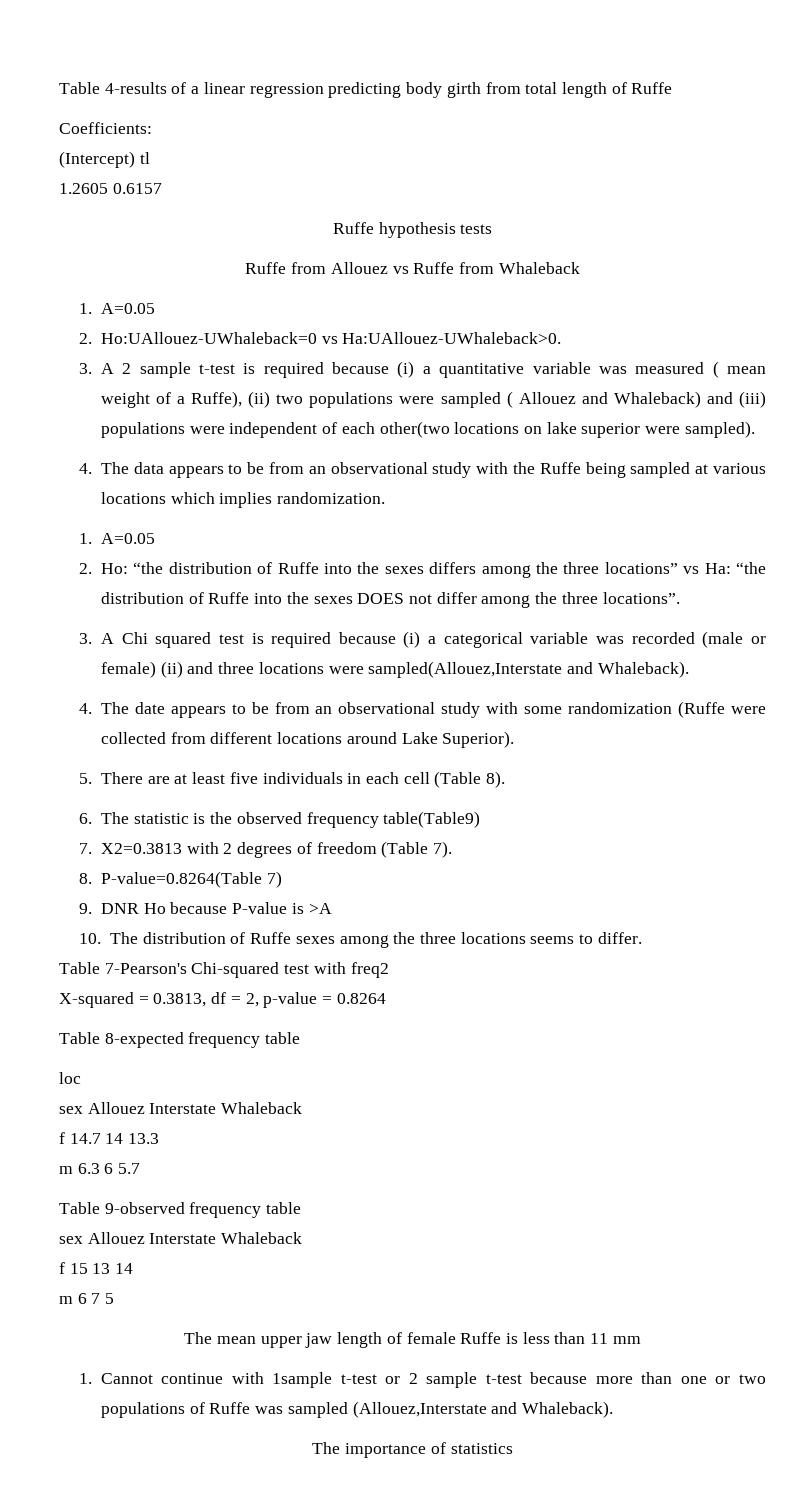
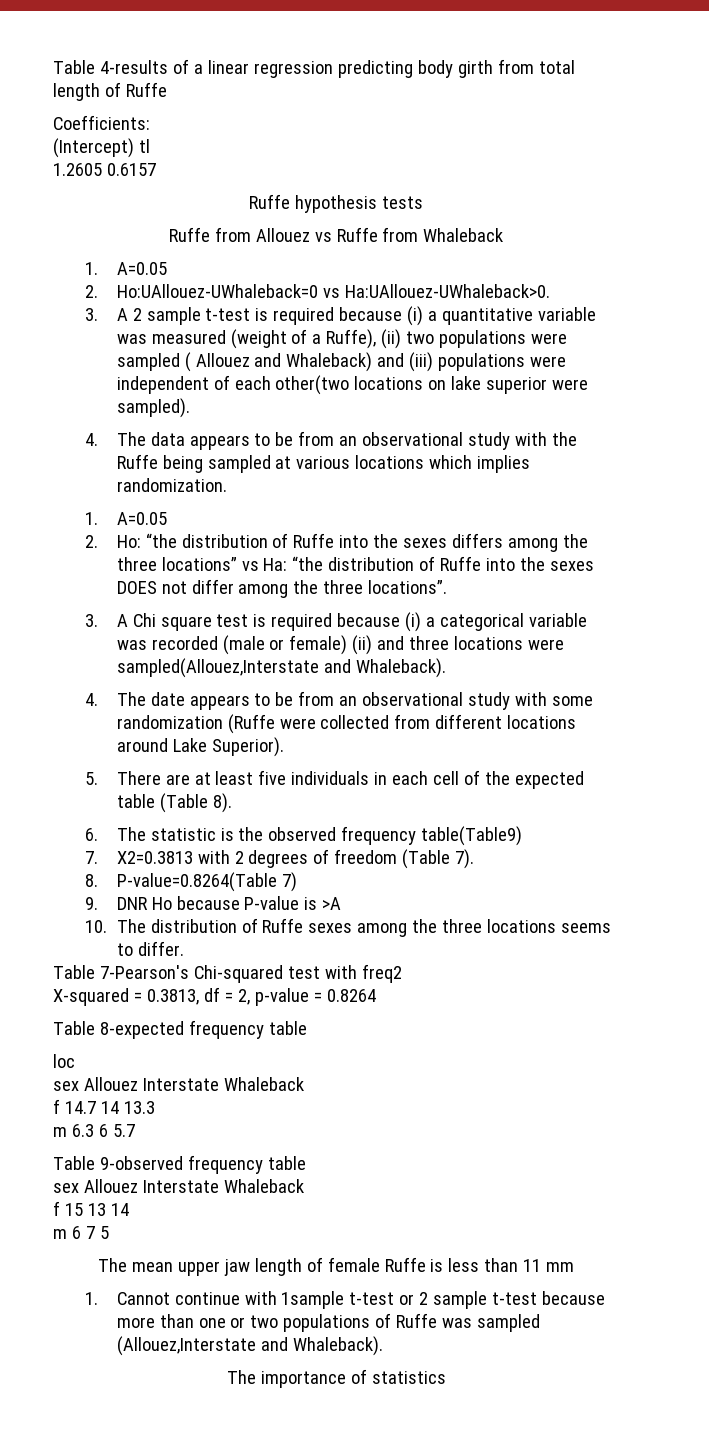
- 3. A 2 sample t-test is required because (i) a quantitative variable was measured ( mean weight of a Ruffe), (ii) two populations were sampled ( Allouez and Whaleback) and (iii) populations were independent of each other(two locations on lake superior were sampled).
+ 3. A 2 sample t-test is required because (i) a quantitative variable was measured (weight of a Ruffe), (ii) two populations were sampled ( Allouez and Whaleback) and (iii) populations were independent of each other(two locations on lake superior were sampled).
- 3. A Chi squared test is required because (i) a categorical variable was recorded (male or female) (ii) and three locations were sampled(Allouez,Interstate and Whaleback).
+ 3. A Chi square test is required because (i) a categorical variable was recorded (male or female) (ii) and three locations were sampled(Allouez,Interstate and Whaleback).
- 5. There are at least five individuals in each cell (Table 8).
+ 5. There are at least five individuals in each cell of the expected table (Table 8).

